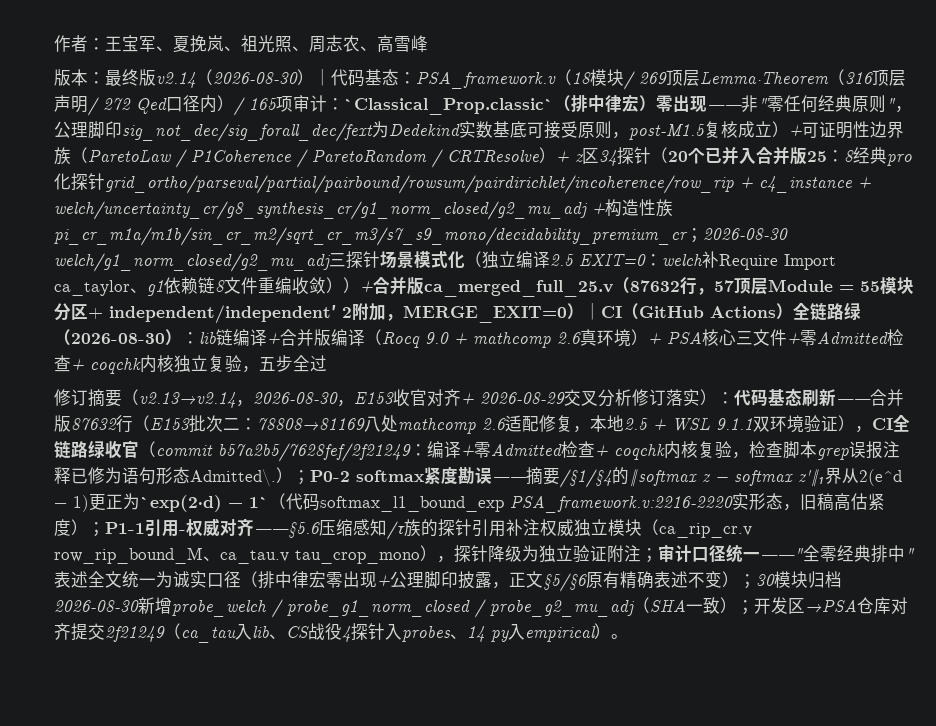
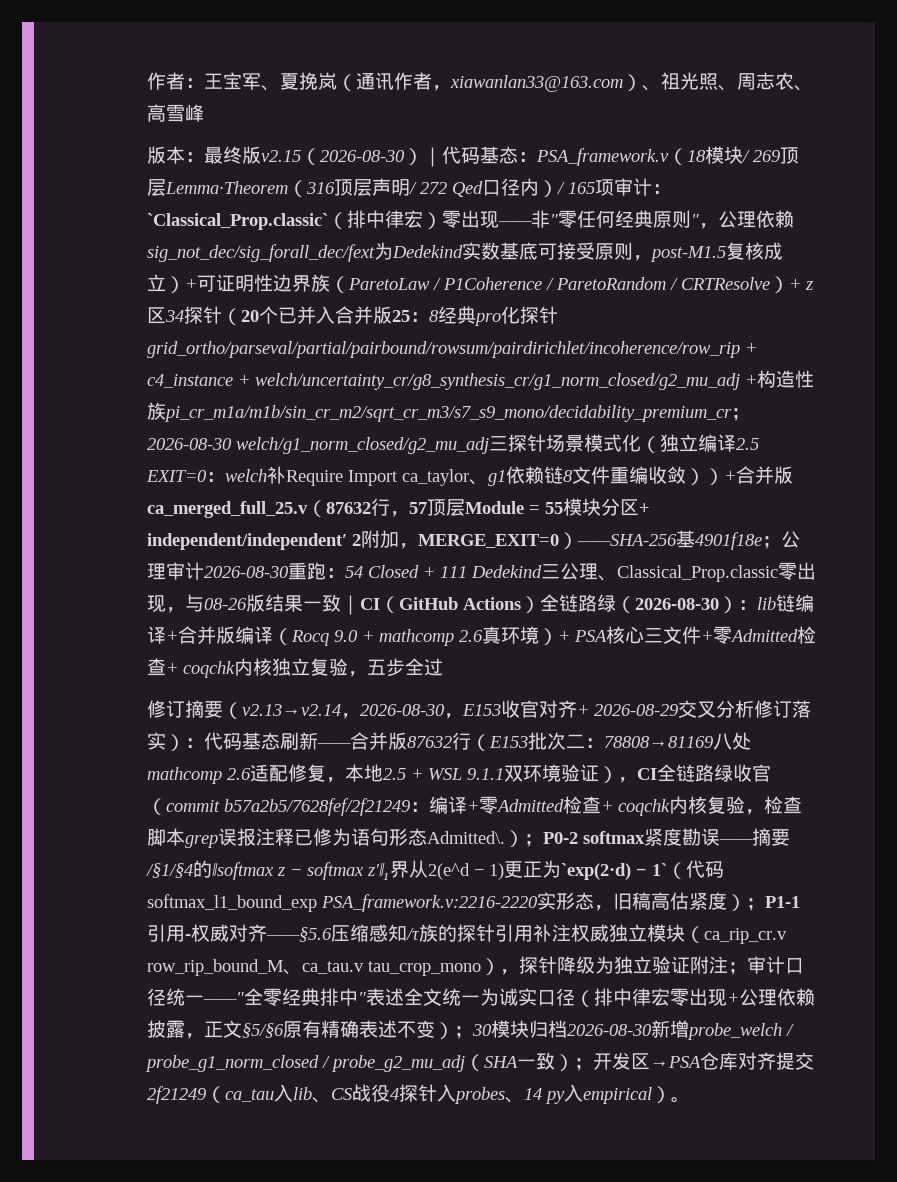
- 作者：王宝军、夏挽岚、祖光照、周志农、高雪峰
+ 作者：王宝军、夏挽岚（通讯作者，xiawanlan33@163.com）、祖光照、周志农、高雪峰
- 最终版v2.14（2026-08-30）｜代码基态：
+ 最终版v2.15（2026-08-30）｜代码基态：
- `Classical_Prop.classic`（排中律宏）零出现——非"零任何经典原则"，公理脚印sig_not_dec/sig_forall_dec/fext为Dedekind实数基底可接受原则，post-M1.5复核成立）+可证明性边界族（ParetoLaw / P1Coherence / ParetoRandom / CRTResolve）+ z区34探针（20个已并入合并版25：
+ `Classical_Prop.classic`（排中律宏）零出现——非"零任何经典原则"，公理依赖sig_not_dec/sig_forall_dec/fext为Dedekind实数基底可接受原则，post-M1.5复核成立）+可证明性边界族（ParetoLaw / P1Coherence / ParetoRandom / CRTResolve）+ z区34探针（20个已并入合并版25：
- welch补Require Import ca_taylor、g1依赖链8文件重编收敛））+合并版ca_merged_full_25.v（87632行，57顶层Module = 55模块分区+ independent/independent′ 2附加，MERGE_EXIT=0）｜CI（GitHub Actions）全链路绿（2026-08-30）：
+ welch补Require Import ca_taylor、g1依赖链8文件重编收敛））+合并版ca_merged_full_25.v（87632行，57顶层Module = 55模块分区+ independent/independent′ 2附加，MERGE_EXIT=0）——SHA-256基4901f18e；公理审计2026-08-30重跑：54 Closed + 111 Dedekind三公理、Classical_Prop.classic零出现，与08-26版结果一致｜CI（GitHub Actions）全链路绿（2026-08-30）：
- 审计口径统一——"全零经典排中"表述全文统一为诚实口径（排中律宏零出现+公理脚印披露，正文§5/§6原有精确表述不变）；
+ 审计口径统一——"全零经典排中"表述全文统一为诚实口径（排中律宏零出现+公理依赖披露，正文§5/§6原有精确表述不变）；

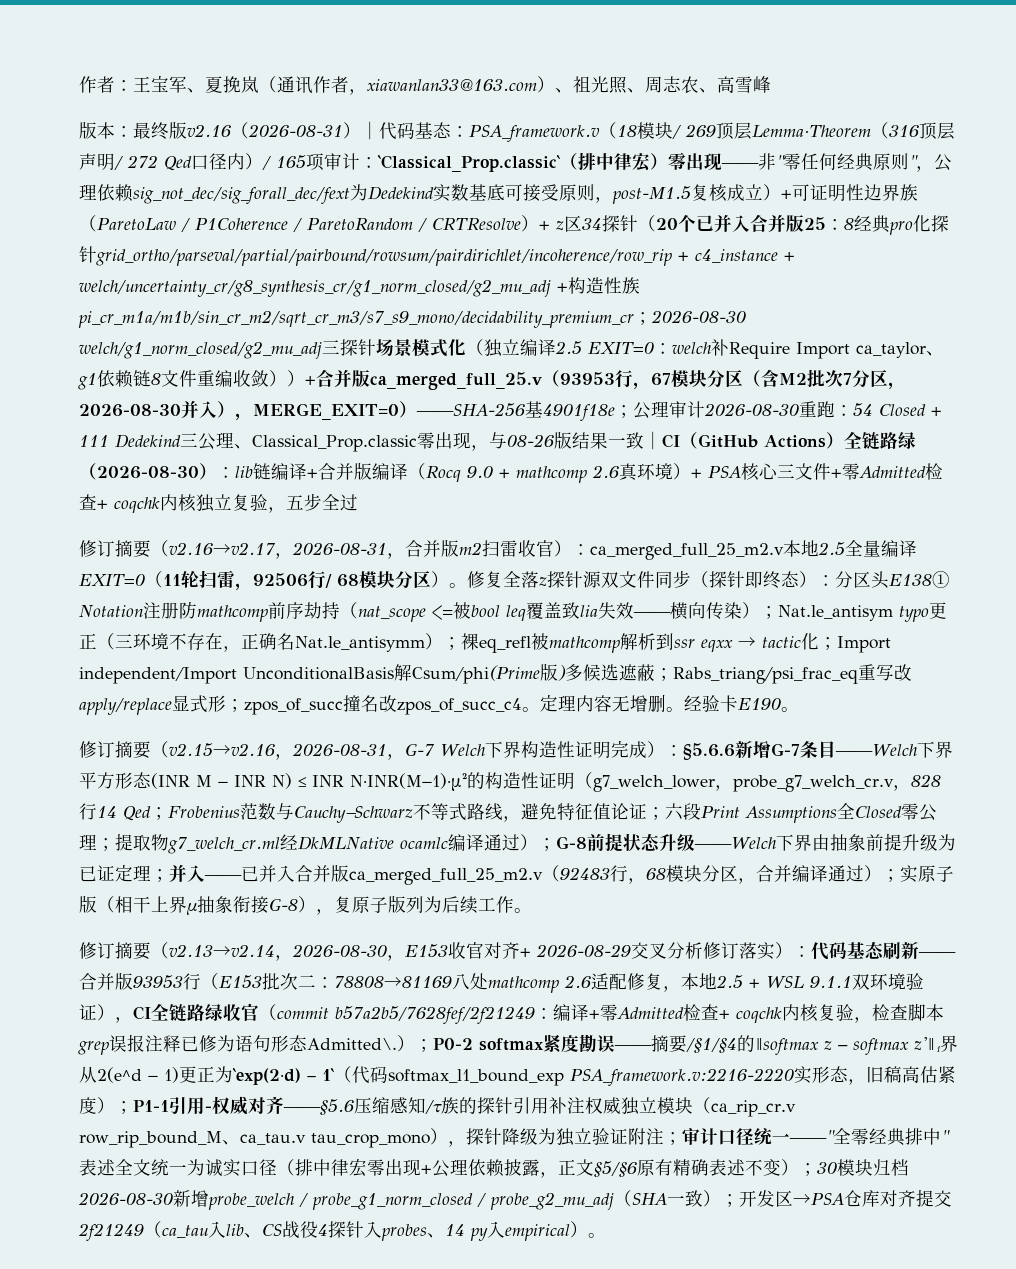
- 最终版v2.15（2026-08-30）｜代码基态：
+ 最终版v2.16（2026-08-31）｜代码基态：
- welch补Require Import ca_taylor、g1依赖链8文件重编收敛））+合并版ca_merged_full_25.v（87632行，57顶层Module = 55模块分区+ independent/independent′ 2附加，MERGE_EXIT=0）——SHA-256基4901f18e；
+ welch补Require Import ca_taylor、g1依赖链8文件重编收敛））+合并版ca_merged_full_25.v（93953行，67模块分区（含M2批次7分区，2026-08-30并入），MERGE_EXIT=0）——SHA-256基4901f18e；
+ 修订摘要（v2.16→v2.17，2026-08-31，合并版m2扫雷收官）：ca_merged_full_25_m2.v本地2.5全量编译EXIT=0（11轮扫雷，92506行/ 68模块分区）。修复全落z探针源双文件同步（探针即终态）：分区头E138① Notation注册防mathcomp前序劫持（nat_scope <=被bool leq覆盖致lia失效——横向传染）；Nat.le_antisym typo更正（三环境不存在，正确名Nat.le_antisymm）；裸eq_refl被mathcomp解析到ssr eqxx → tactic化；Import independent/Import UnconditionalBasis解Csum/phi(Prime版)多候选遮蔽；Rabs_triang/psi_frac_eq重写改apply/replace显式形；zpos_of_succ撞名改zpos_of_succ_c4。定理内容无增删。经验卡E190。
+ 修订摘要（v2.15→v2.16，2026-08-31，G-7 Welch下界构造性证明完成）：§5.6.6新增G-7条目——Welch下界平方形态(INR M − INR N) ≤ INR N·INR(M−1)·μ²的构造性证明（g7_welch_lower，probe_g7_welch_cr.v，828行14 Qed；Frobenius范数与Cauchy–Schwarz不等式路线，避免特征值论证；六段Print Assumptions全Closed零公理；提取物g7_welch_cr.ml经DkMLNative ocamlc编译通过）；G-8前提状态升级——Welch下界由抽象前提升级为已证定理；并入——已并入合并版ca_merged_full_25_m2.v（92483行，68模块分区，合并编译通过）；实原子版（相干上界μ抽象衔接G-8），复原子版列为后续工作。
- 代码基态刷新——合并版87632行（E153批次二：
+ 代码基态刷新——合并版93953行（E153批次二：

